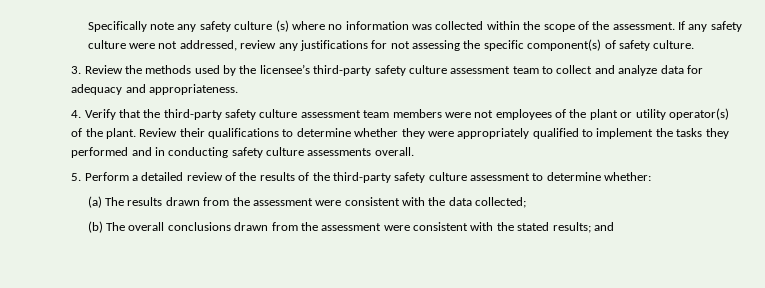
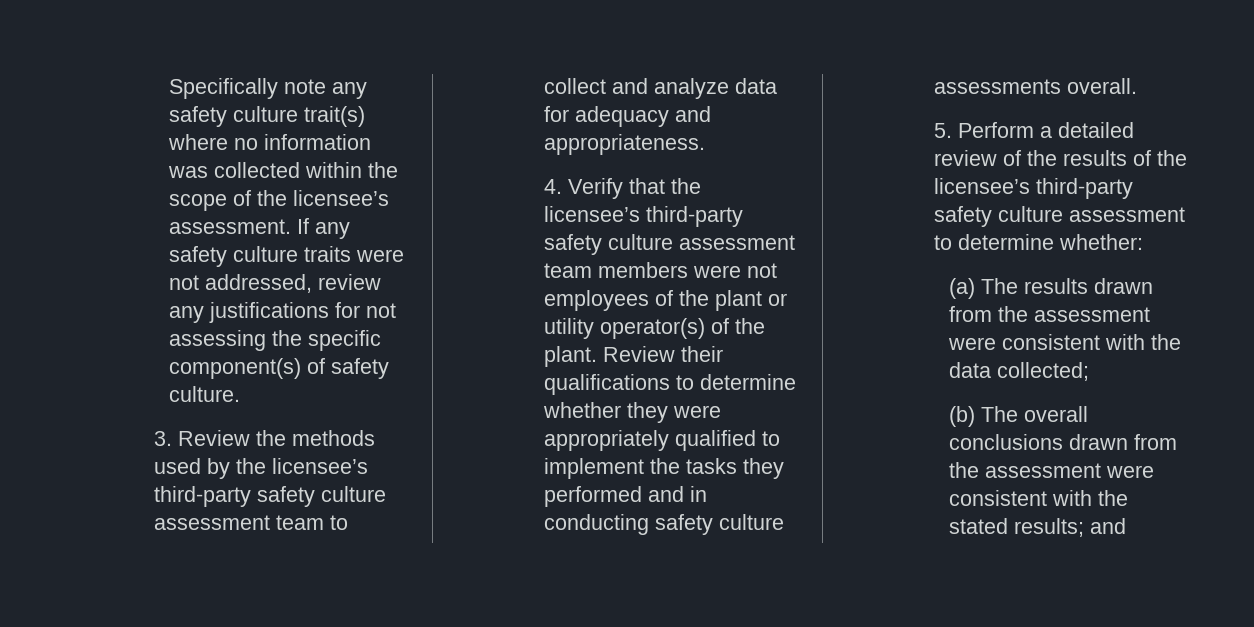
- Specifically note any safety culture (s) where no information was collected within the scope of the assessment.
+ Specifically note any safety culture trait(s) where no information was collected within the scope of the licensee’s assessment.
- If any safety culture were not addressed, review any justifications for not assessing the specific component(s) of safety culture.
+ If any safety culture traits were not addressed, review any justifications for not assessing the specific component(s) of safety culture.
- 4. Verify that the third-party safety culture assessment team members were not employees of the plant or utility operator(s) of the plant.
+ 4. Verify that the licensee’s third-party safety culture assessment team members were not employees of the plant or utility operator(s) of the plant.
- 5. Perform a detailed review of the results of the third-party safety culture assessment to determine whether:
+ 5. Perform a detailed review of the results of the licensee’s third-party safety culture assessment to determine whether:

